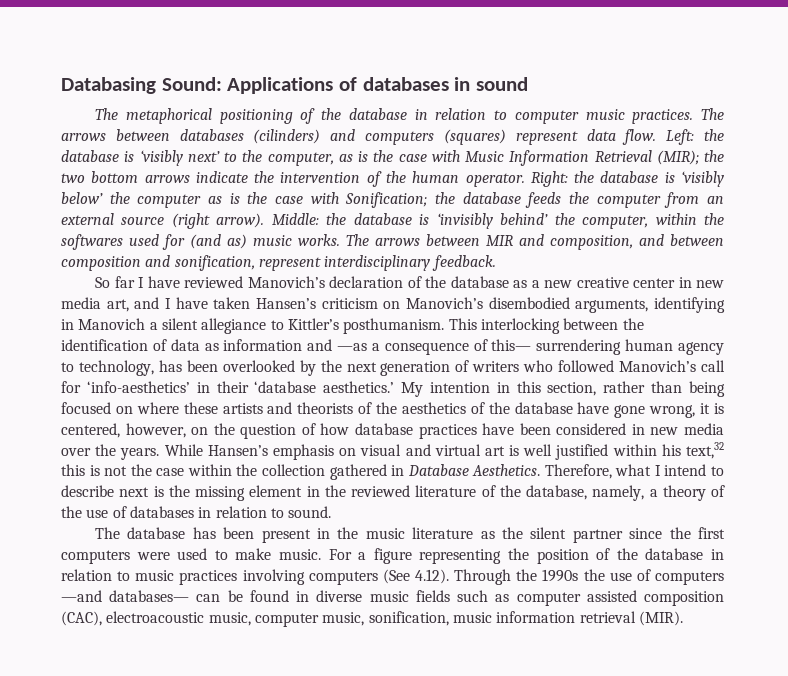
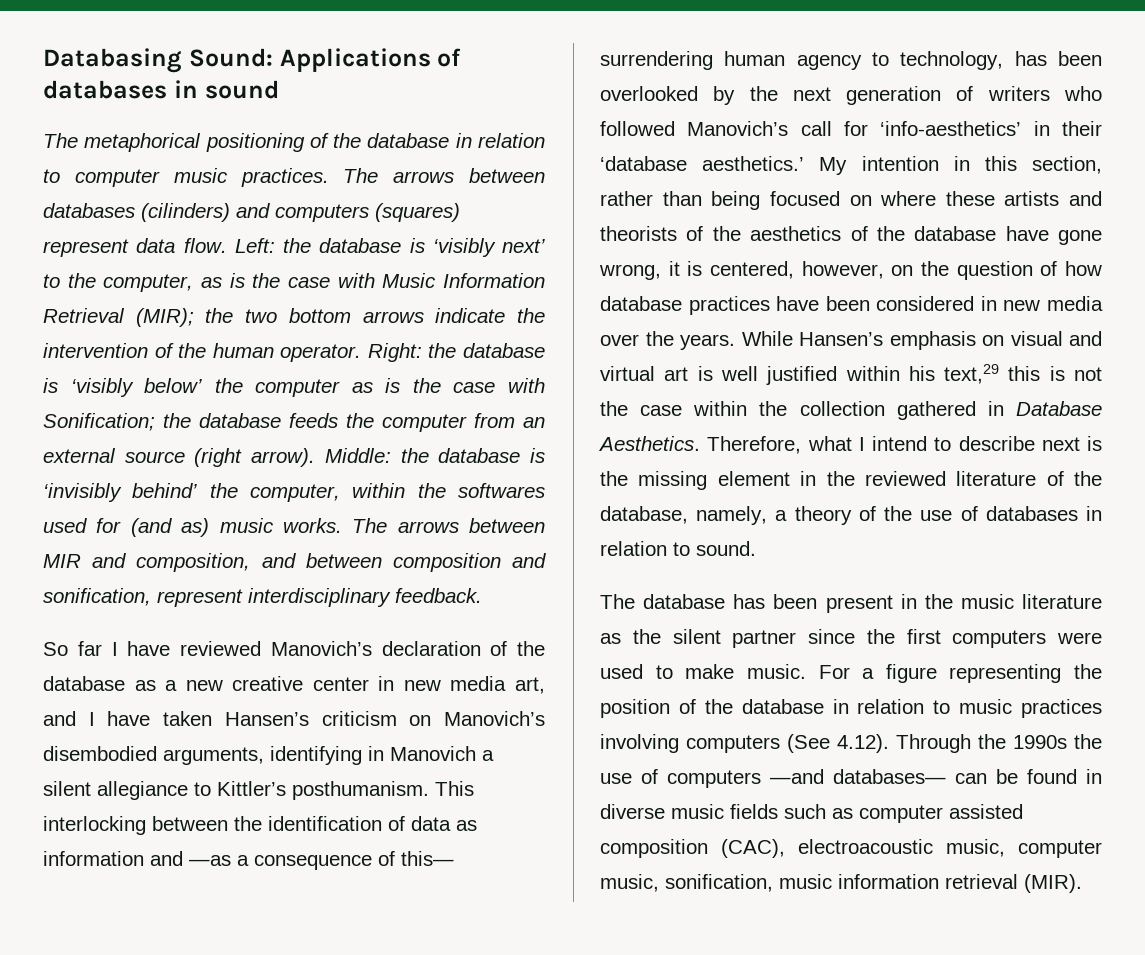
- While Hansen’s emphasis on visual and virtual art is well justified within his text,32 this is not the case within the collection gathered in Database Aesthetics.
+ While Hansen’s emphasis on visual and virtual art is well justified within his text,29 this is not the case within the collection gathered in Database Aesthetics.

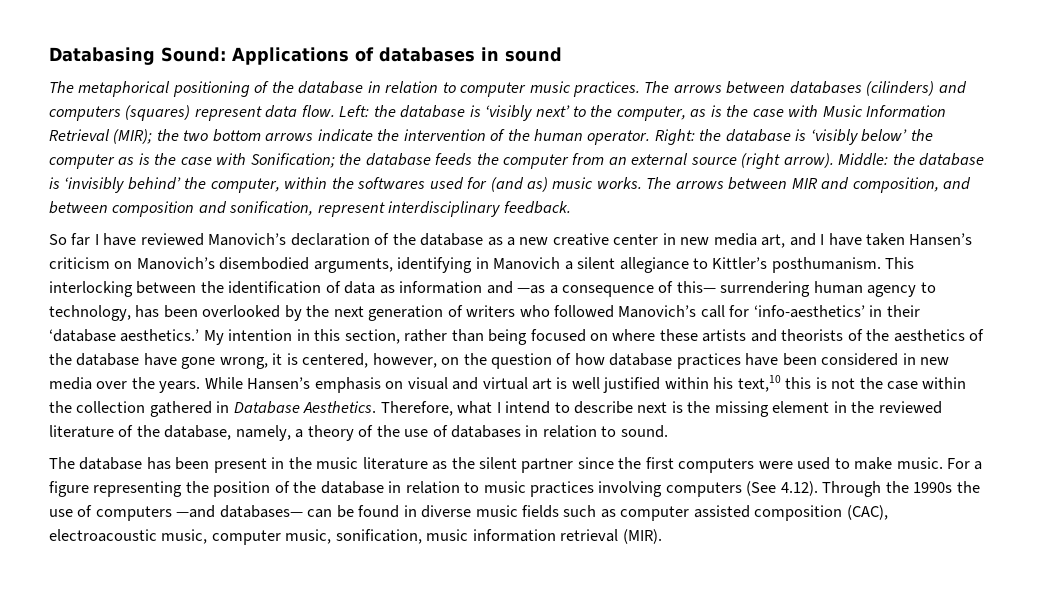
- While Hansen’s emphasis on visual and virtual art is well justified within his text,29 this is not the case within the collection gathered in Database Aesthetics.
+ While Hansen’s emphasis on visual and virtual art is well justified within his text,10 this is not the case within the collection gathered in Database Aesthetics.

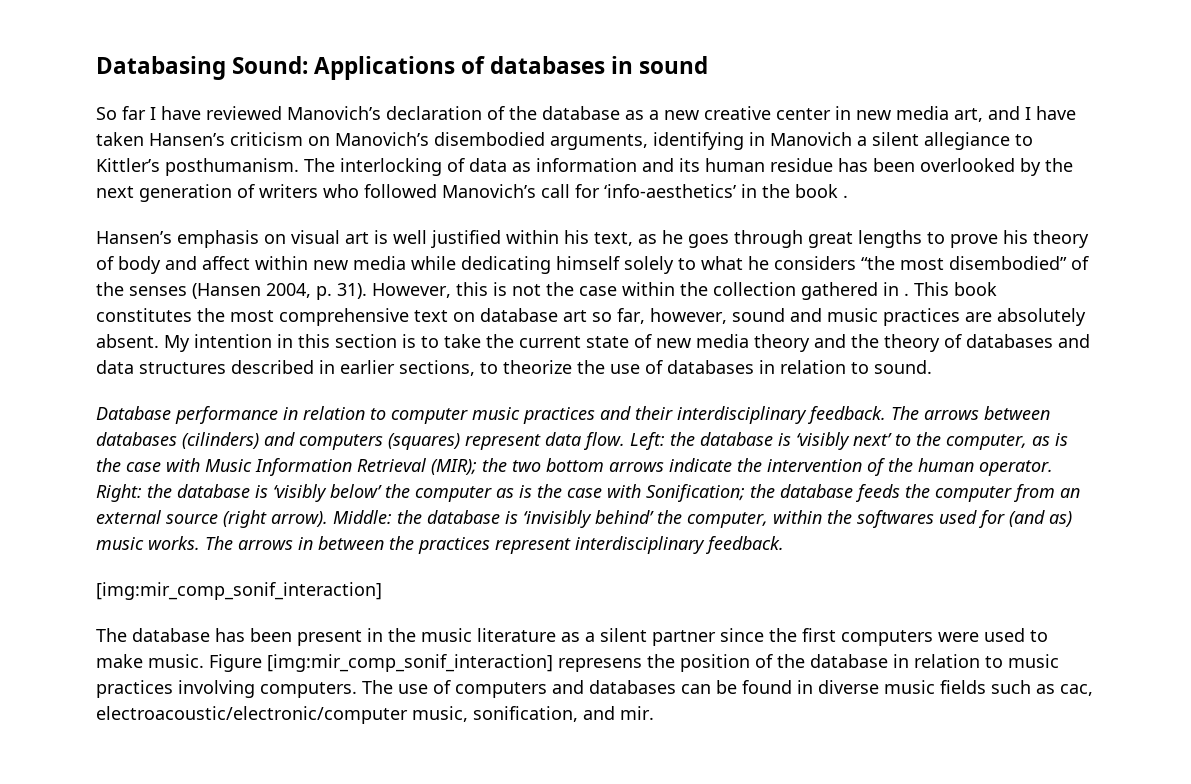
- The metaphorical positioning of the database in relation to computer music practices.
+ So far I have reviewed Manovich’s declaration of the database as a new creative center in new media art, and I have taken Hansen’s criticism on Manovich’s disembodied arguments, identifying in Manovich a silent allegiance to Kittler’s posthumanism. The interlocking of data as information and its human residue has been overlooked by the next generation of writers who followed Manovich’s call for ‘info-aesthetics’ in the book .
+ Hansen’s emphasis on visual art is well justified within his text, as he goes through great lengths to prove his theory of body and affect within new media while dedicating himself solely to what he considers “the most disembodied” of the senses (Hansen 2004, p. 31). However, this is not the case within the collection gathered in . This book constitutes the most comprehensive text on database art so far, however, sound and music practices are absolutely absent. My intention in this section is to take the current state of new media theory and the theory of databases and data structures described in earlier sections, to theorize the use of databases in relation to sound.
+ Database performance in relation to computer music practices and their interdisciplinary feedback.
- The arrows between MIR and composition, and between composition and sonification, represent interdisciplinary feedback.
- So far I have reviewed Manovich’s declaration of the database as a new creative center in new media art, and I have taken Hansen’s criticism on Manovich’s disembodied arguments, identifying in Manovich a silent allegiance to Kittler’s posthumanism. This interlocking between the identification of data as information and —as a consequence of this— surrendering human agency to technology, has been overlooked by the next generation of writers who followed Manovich’s call for ‘info-aesthetics’ in their ‘database aesthetics.’ My intention in this section, rather than being focused on where these artists and theorists of the aesthetics of the database have gone wrong, it is centered, however, on the question of how database practices have been considered in new media over the years. While Hansen’s emphasis on visual and virtual art is well justified within his text,10 this is not the case within the collection gathered in Database Aesthetics. Therefore, what I intend to describe next is the missing element in the reviewed literature of the database, namely, a theory of the use of databases in relation to sound.
+ The arrows in between the practices represent interdisciplinary feedback.
+ [img:mir_comp_sonif_interaction]
- The database has been present in the music literature as the silent partner since the first computers were used to make music.
+ The database has been present in the music literature as a silent partner since the first computers were used to make music.
- For a figure representing the position of the database in relation to music practices involving computers (See 4.12). Through the 1990s the use of computers —and databases— can be found in diverse music fields such as computer assisted composition (CAC), electroacoustic music, computer music, sonification, music information retrieval (MIR).
+ Figure [img:mir_comp_sonif_interaction] represens the position of the database in relation to music practices involving computers. The use of computers and databases can be found in diverse music fields such as cac, electroacoustic/electronic/computer music, sonification, and mir.

